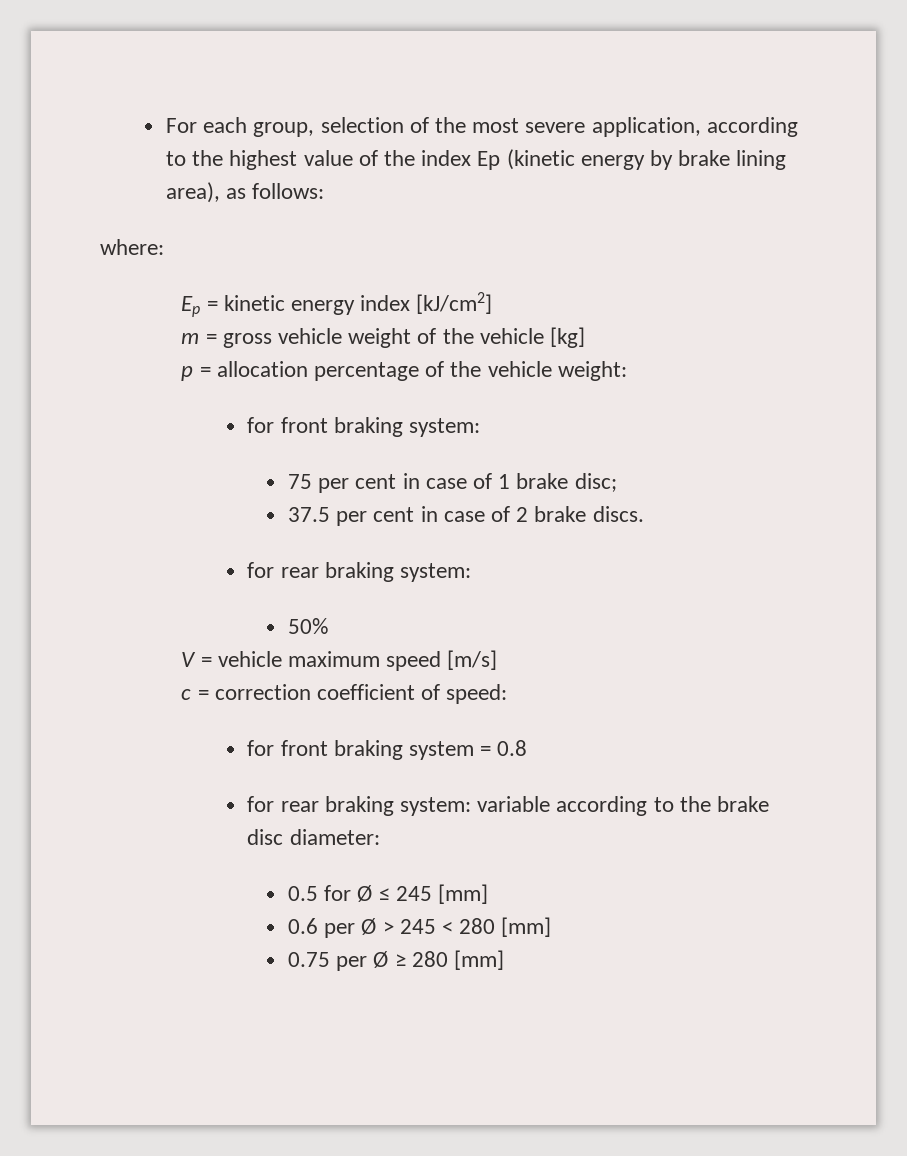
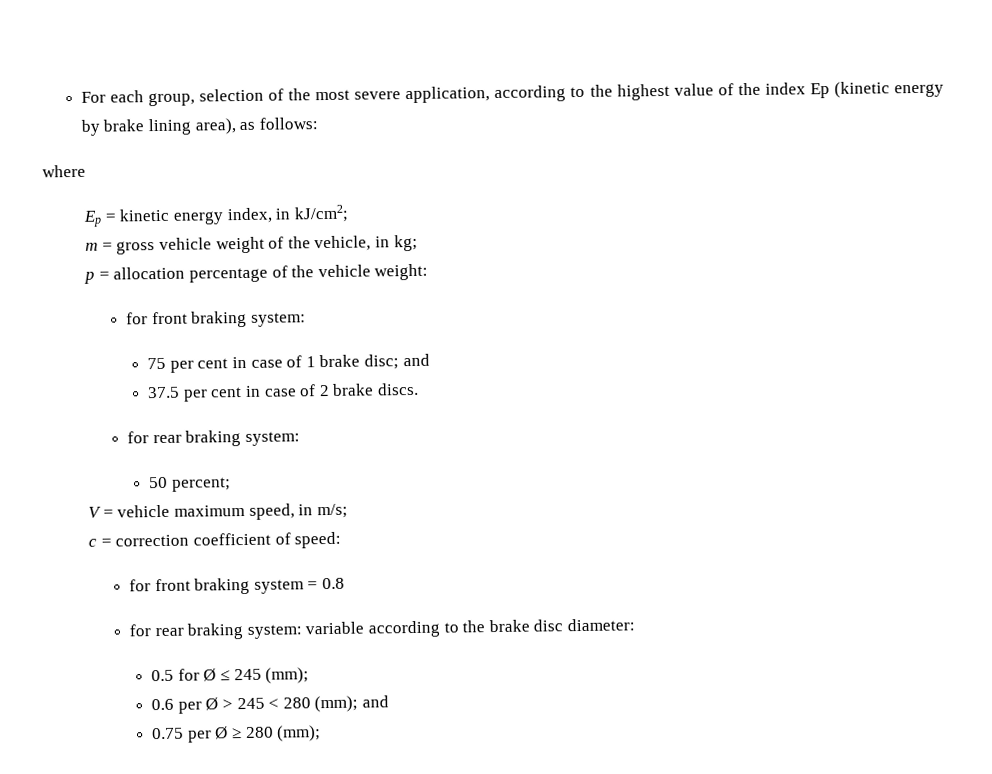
- where:
+ where
- Ep = kinetic energy index [kJ/cm2]
+ Ep = kinetic energy index, in kJ/cm2;
- m = gross vehicle weight of the vehicle [kg]
+ m = gross vehicle weight of the vehicle, in kg;
- 75 per cent in case of 1 brake disc;
+ 75 per cent in case of 1 brake disc; and
- 50%
+ 50 percent;
- V = vehicle maximum speed [m/s]
+ V = vehicle maximum speed, in m/s;
- 0.5 for Ø ≤ 245 [mm]
+ 0.5 for Ø ≤ 245 (mm);
- 0.6 per Ø > 245 < 280 [mm]
+ 0.6 per Ø > 245 < 280 (mm); and
- 0.75 per Ø ≥ 280 [mm]
+ 0.75 per Ø ≥ 280 (mm);

